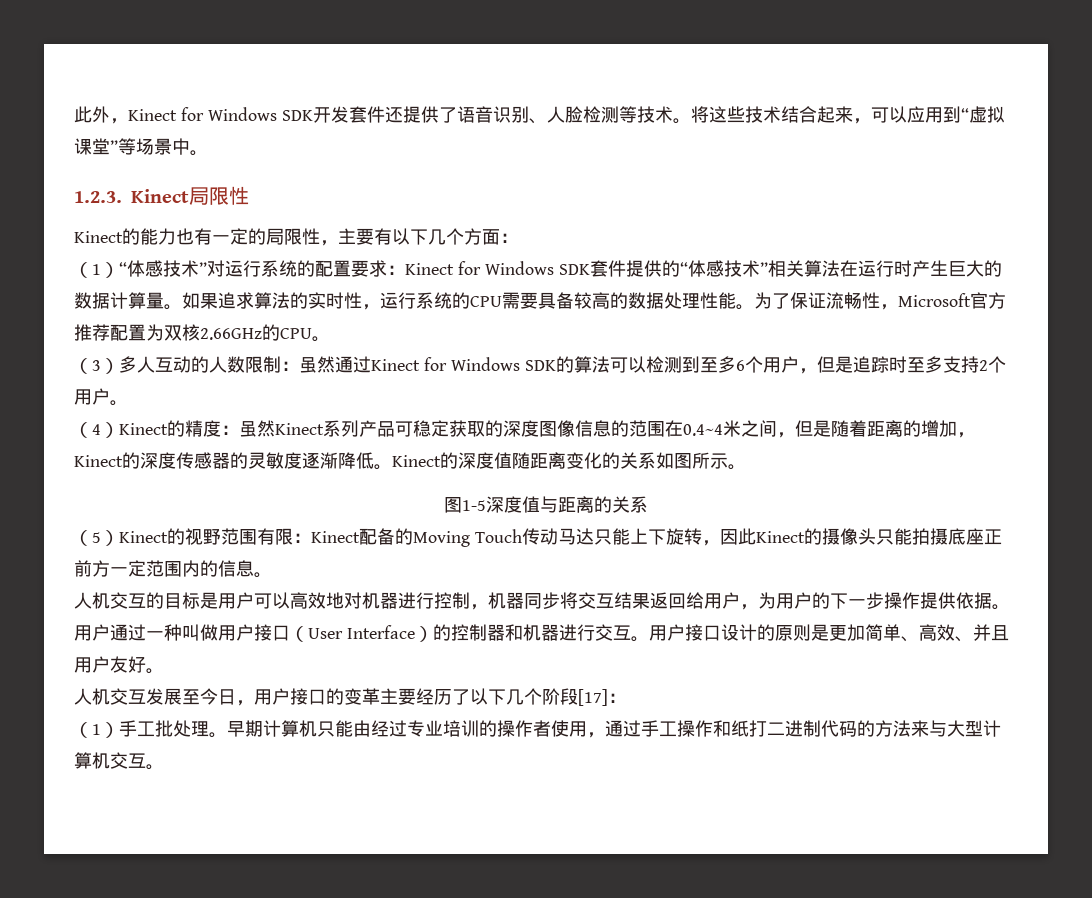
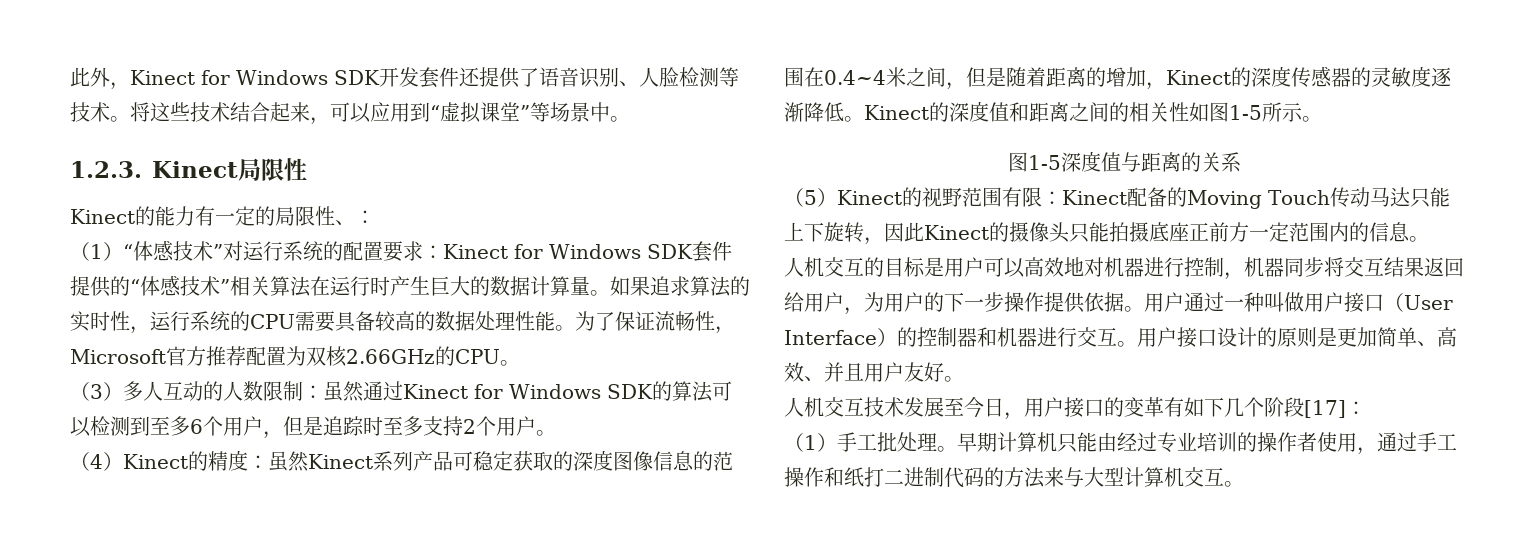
- Kinect的能力也有一定的局限性，主要有以下几个方面：
+ Kinect的能力有一定的局限性、：
- Kinect的深度值随距离变化的关系如图所示。
+ Kinect的深度值和距离之间的相关性如图1-5所示。
- 人机交互发展至今日，用户接口的变革主要经历了以下几个阶段[17]：
+ 人机交互技术发展至今日，用户接口的变革有如下几个阶段[17]：

